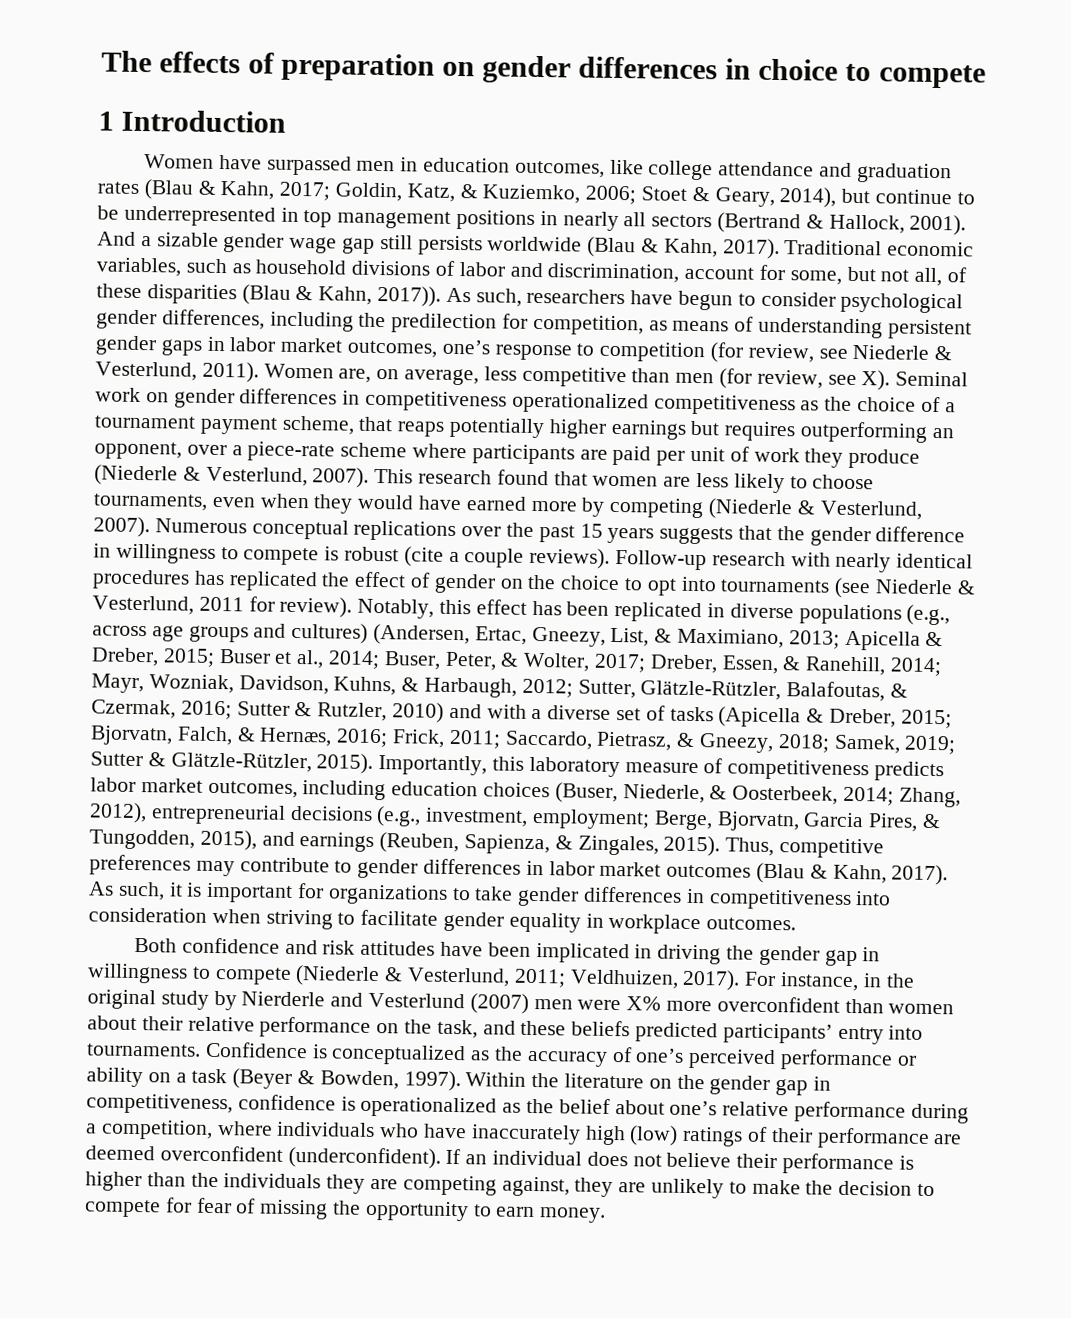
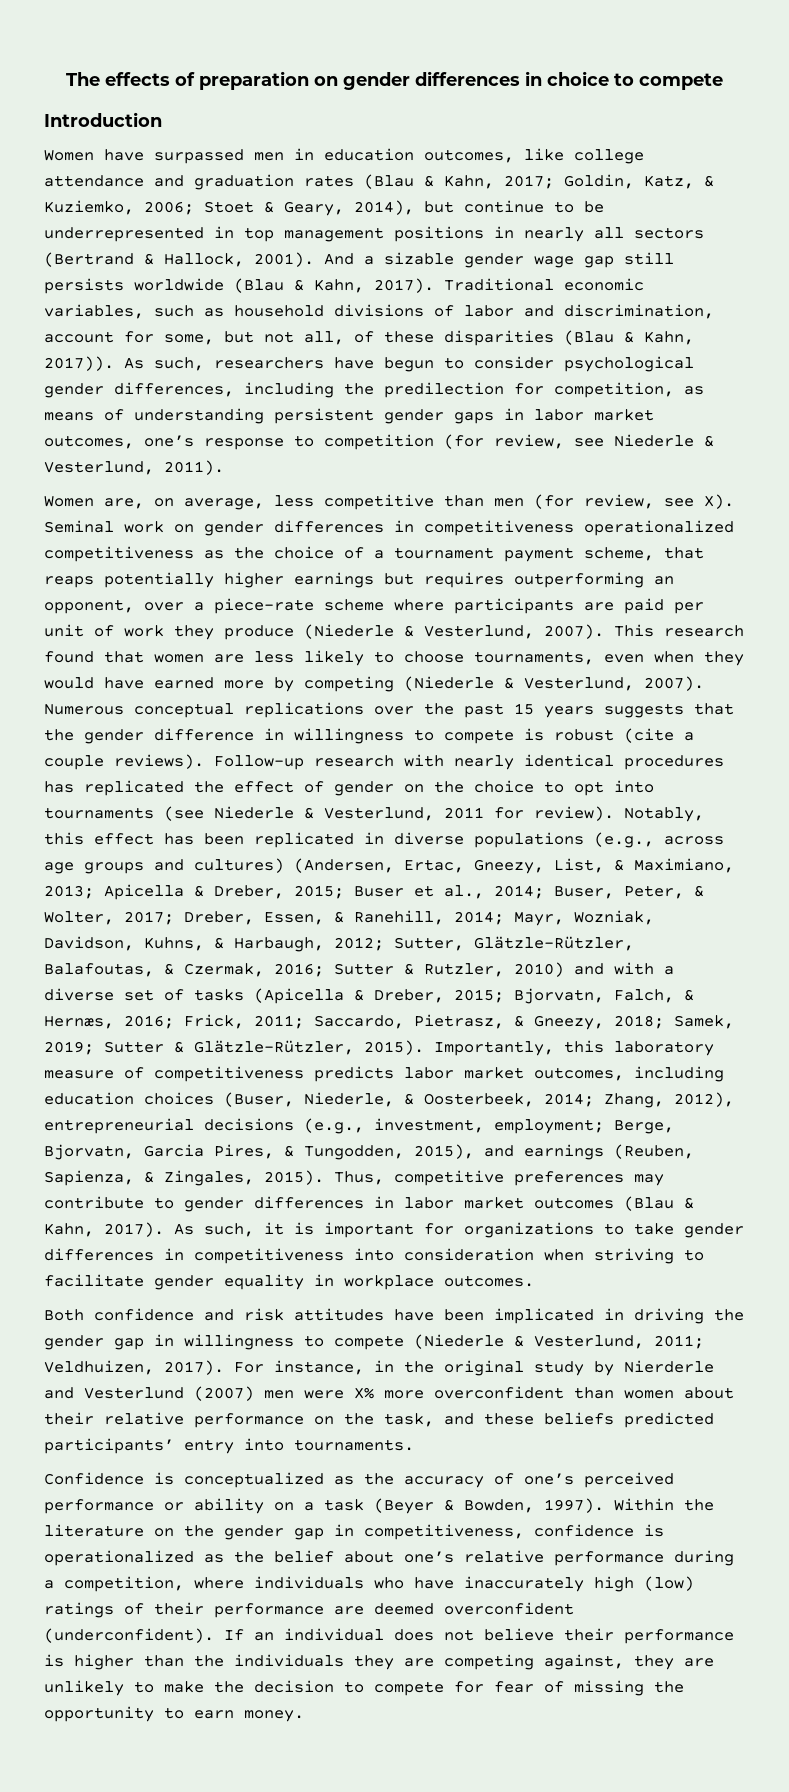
- 1 Introduction
+ Introduction
- As such, researchers have begun to consider psychological gender differences, including the predilection for competition, as means of understanding persistent gender gaps in labor market outcomes, one’s response to competition (for review, see Niederle & Vesterlund, 2011). Women are, on average, less competitive than men (for review, see X). Seminal work on gender differences in competitiveness operationalized competitiveness as the choice of a tournament payment scheme, that reaps potentially higher earnings but requires outperforming an opponent, over a piece-rate scheme where participants are paid per unit of work they produce (Niederle & Vesterlund, 2007).
+ As such, researchers have begun to consider psychological gender differences, including the predilection for competition, as means of understanding persistent gender gaps in labor market outcomes, one’s response to competition (for review, see Niederle & Vesterlund, 2011).
+ Women are, on average, less competitive than men (for review, see X). Seminal work on gender differences in competitiveness operationalized competitiveness as the choice of a tournament payment scheme, that reaps potentially higher earnings but requires outperforming an opponent, over a piece-rate scheme where participants are paid per unit of work they produce (Niederle & Vesterlund, 2007).
- For instance, in the original study by Nierderle and Vesterlund (2007) men were X% more overconfident than women about their relative performance on the task, and these beliefs predicted participants’ entry into tournaments. Confidence is conceptualized as the accuracy of one’s perceived performance or ability on a task (Beyer & Bowden, 1997).
+ For instance, in the original study by Nierderle and Vesterlund (2007) men were X% more overconfident than women about their relative performance on the task, and these beliefs predicted participants’ entry into tournaments.
+ Confidence is conceptualized as the accuracy of one’s perceived performance or ability on a task (Beyer & Bowden, 1997).

